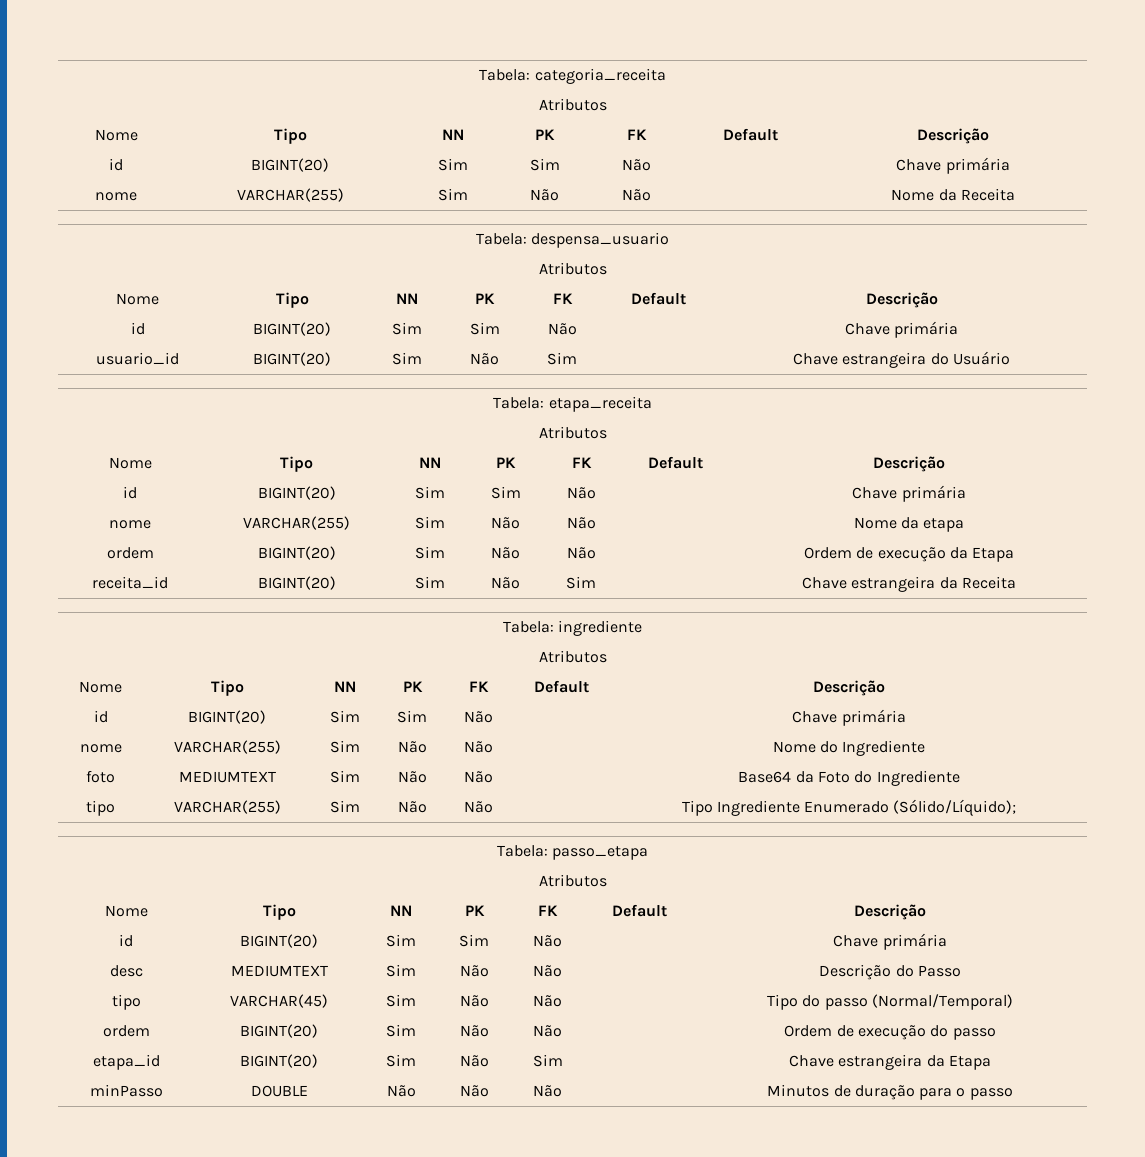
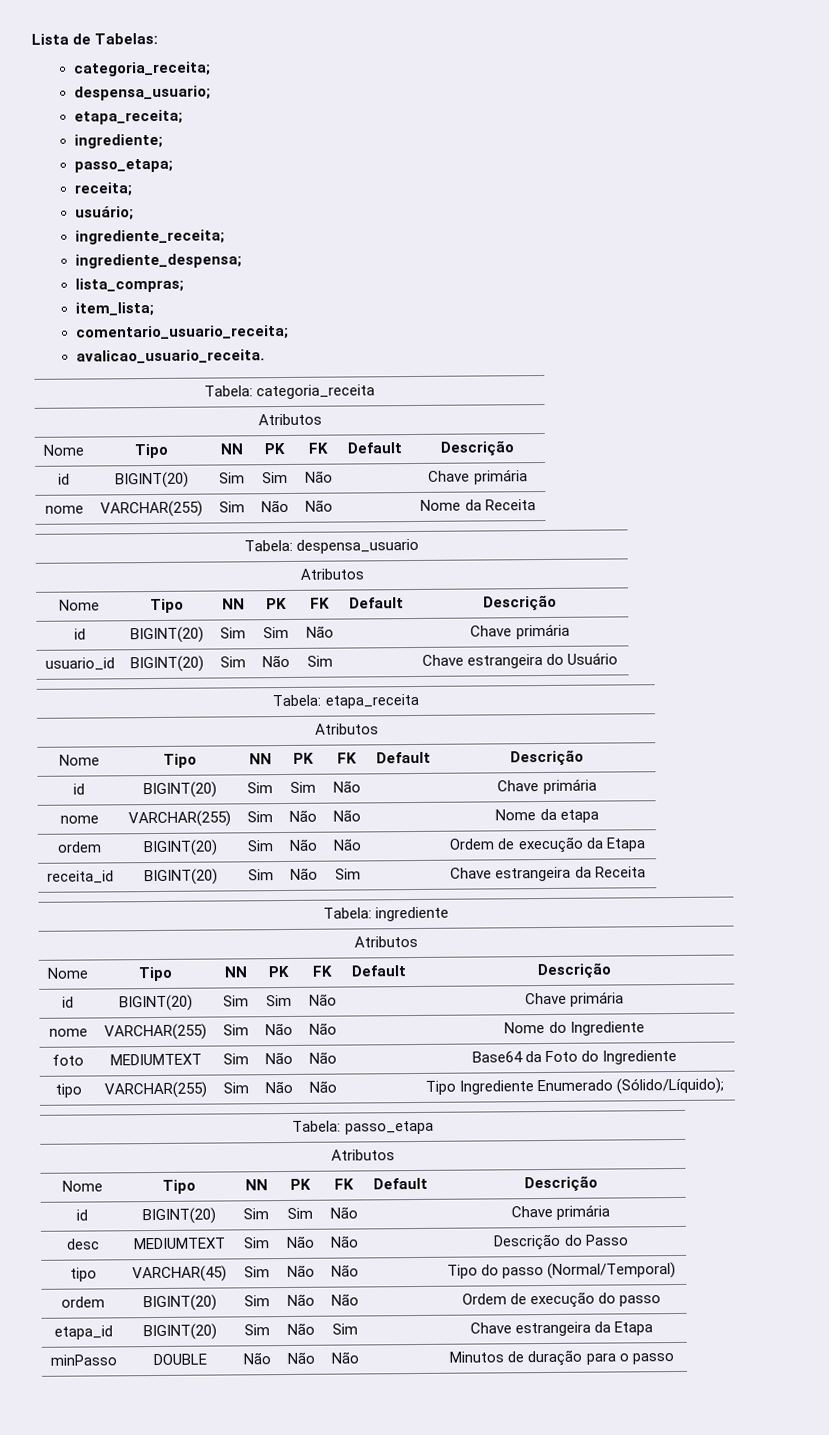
+ Lista de Tabelas:
+ categoria_receita;
+ despensa_usuario;
+ etapa_receita;
+ ingrediente;
+ passo_etapa;
+ receita;
+ usuário;
+ ingrediente_receita;
+ ingrediente_despensa;
+ lista_compras;
+ item_lista;
+ comentario_usuario_receita;
+ avalicao_usuario_receita.

